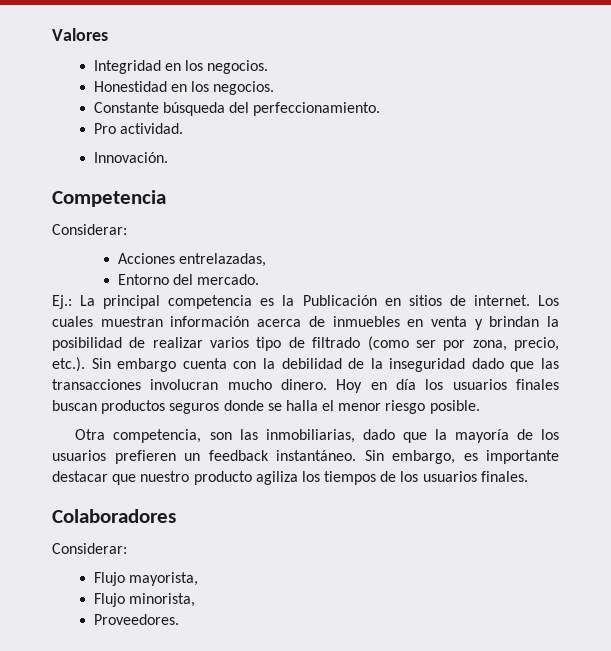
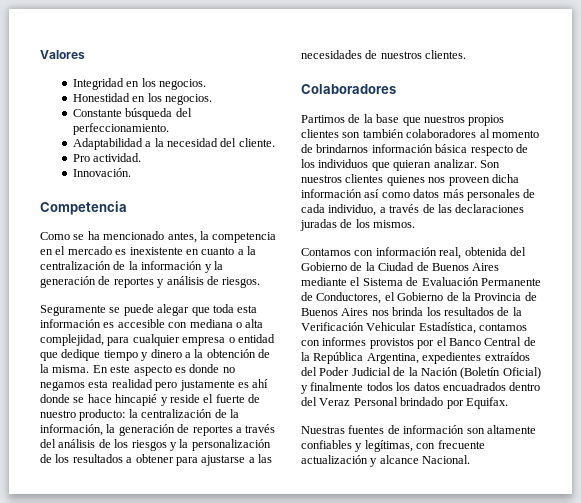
+ Adaptabilidad a la necesidad del cliente.
  Pro actividad.
  Innovación.
  Competencia
- Considerar:
- Acciones entrelazadas,
- Entorno del mercado.
- Ej.: La principal competencia es la Publicación en sitios de internet. Los cuales muestran información acerca de inmuebles en venta y brindan la posibilidad de realizar varios tipo de filtrado (como ser por zona, precio, etc.). Sin embargo cuenta con la debilidad de la inseguridad dado que las transacciones involucran mucho dinero. Hoy en día los usuarios finales buscan productos seguros donde se halla el menor riesgo posible.
- Otra competencia, son las inmobiliarias, dado que la mayoría de los usuarios prefieren un feedback instantáneo. Sin embargo, es importante destacar que nuestro producto agiliza los tiempos de los usuarios finales.
+ Como se ha mencionado antes, la competencia en el mercado es inexistente en cuanto a la centralización de la información y la generación de reportes y análisis de riesgos.
+ Seguramente se puede alegar que toda esta información es accesible con mediana o alta complejidad, para cualquier empresa o entidad que dedique tiempo y dinero a la obtención de la misma. En este aspecto es donde no negamos esta realidad pero justamente es ahí donde se hace hincapié y reside el fuerte de nuestro producto: la centralización de la información, la generación de reportes a través del análisis de los riesgos y la personalización de los resultados a obtener para ajustarse a las necesidades de nuestros clientes.
  Colaboradores
- Considerar:
- Flujo mayorista,
- Flujo minorista,
- Proveedores.
+ Partimos de la base que nuestros propios clientes son también colaboradores al momento de brindarnos información básica respecto de los individuos que quieran analizar. Son nuestros clientes quienes nos proveen dicha información así como datos más personales de cada individuo, a través de las declaraciones juradas de los mismos.
+ Contamos con información real, obtenida del Gobierno de la Ciudad de Buenos Aires mediante el Sistema de Evaluación Permanente de Conductores, el Gobierno de la Provincia de Buenos Aires nos brinda los resultados de la Verificación Vehicular Estadística, contamos con informes provistos por el Banco Central de la República Argentina, expedientes extraídos del Poder Judicial de la Nación (Boletín Oficial) y finalmente todos los datos encuadrados dentro del Veraz Personal brindado por Equifax.
+ Nuestras fuentes de información son altamente confiables y legítimas, con frecuente actualización y alcance Nacional.

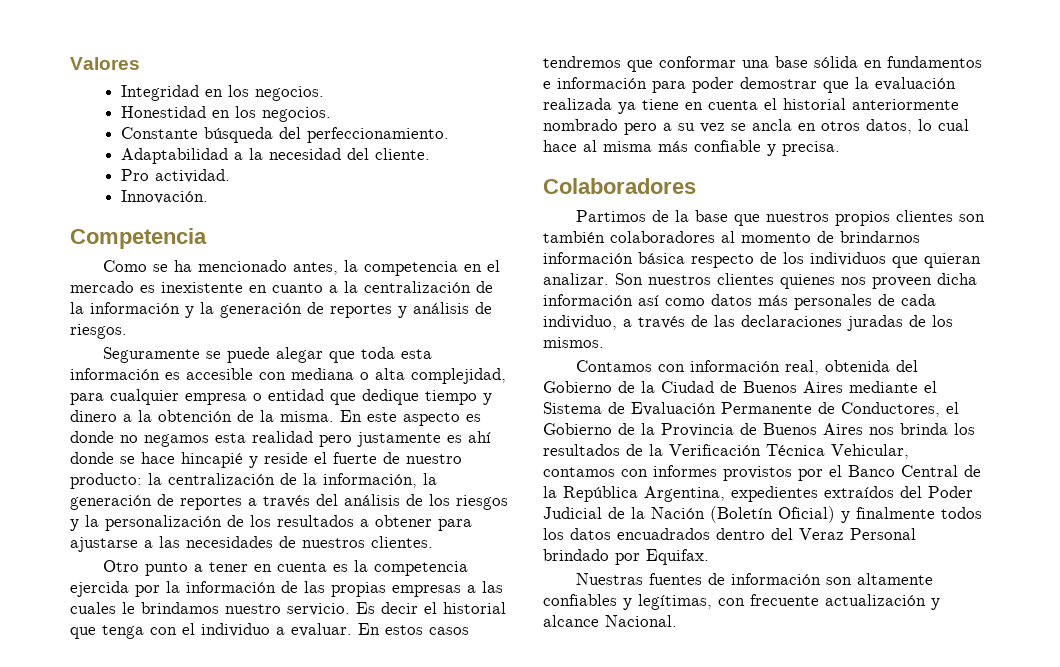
+ Otro punto a tener en cuenta es la competencia ejercida por la información de las propias empresas a las cuales le brindamos nuestro servicio. Es decir el historial que tenga con el individuo a evaluar. En estos casos tendremos que conformar una base sólida en fundamentos e información para poder demostrar que la evaluación realizada ya tiene en cuenta el historial anteriormente nombrado pero a su vez se ancla en otros datos, lo cual hace al misma más confiable y precisa.
- Contamos con información real, obtenida del Gobierno de la Ciudad de Buenos Aires mediante el Sistema de Evaluación Permanente de Conductores, el Gobierno de la Provincia de Buenos Aires nos brinda los resultados de la Verificación Vehicular Estadística, contamos con informes provistos por el Banco Central de la República Argentina, expedientes extraídos del Poder Judicial de la Nación (Boletín Oficial) y finalmente todos los datos encuadrados dentro del Veraz Personal brindado por Equifax.
+ Contamos con información real, obtenida del Gobierno de la Ciudad de Buenos Aires mediante el Sistema de Evaluación Permanente de Conductores, el Gobierno de la Provincia de Buenos Aires nos brinda los resultados de la Verificación Técnica Vehicular, contamos con informes provistos por el Banco Central de la República Argentina, expedientes extraídos del Poder Judicial de la Nación (Boletín Oficial) y finalmente todos los datos encuadrados dentro del Veraz Personal brindado por Equifax.

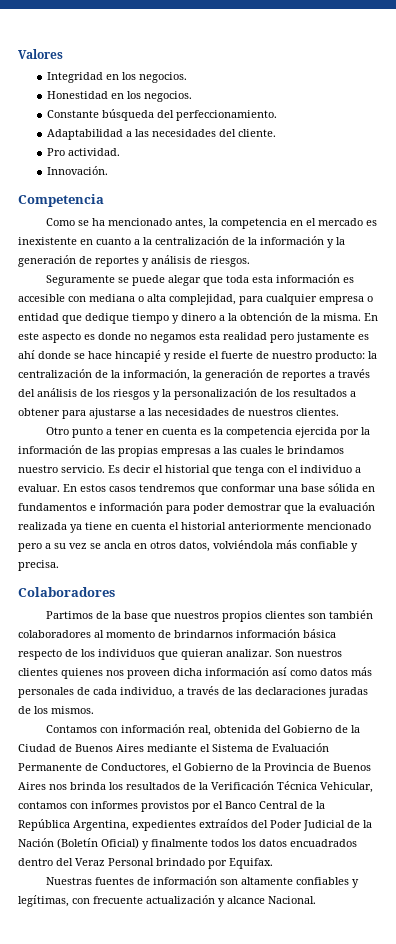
- Adaptabilidad a la necesidad del cliente.
+ Adaptabilidad a las necesidades del cliente.
- En estos casos tendremos que conformar una base sólida en fundamentos e información para poder demostrar que la evaluación realizada ya tiene en cuenta el historial anteriormente nombrado pero a su vez se ancla en otros datos, lo cual hace al misma más confiable y precisa.
+ En estos casos tendremos que conformar una base sólida en fundamentos e información para poder demostrar que la evaluación realizada ya tiene en cuenta el historial anteriormente mencionado pero a su vez se ancla en otros datos, volviéndola más confiable y precisa.

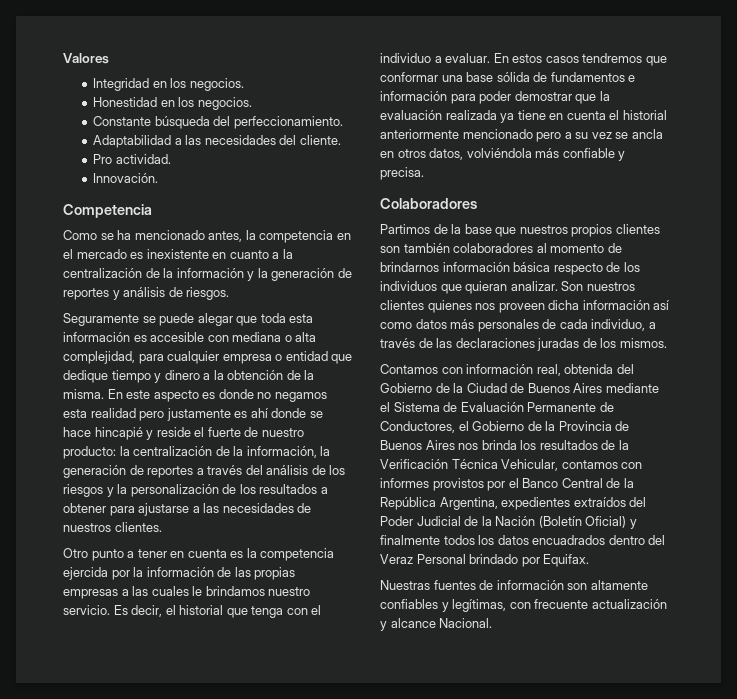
- Es decir el historial que tenga con el individuo a evaluar.
+ Es decir, el historial que tenga con el individuo a evaluar.
- En estos casos tendremos que conformar una base sólida en fundamentos e información para poder demostrar que la evaluación realizada ya tiene en cuenta el historial anteriormente mencionado pero a su vez se ancla en otros datos, volviéndola más confiable y precisa.
+ En estos casos tendremos que conformar una base sólida de fundamentos e información para poder demostrar que la evaluación realizada ya tiene en cuenta el historial anteriormente mencionado pero a su vez se ancla en otros datos, volviéndola más confiable y precisa.

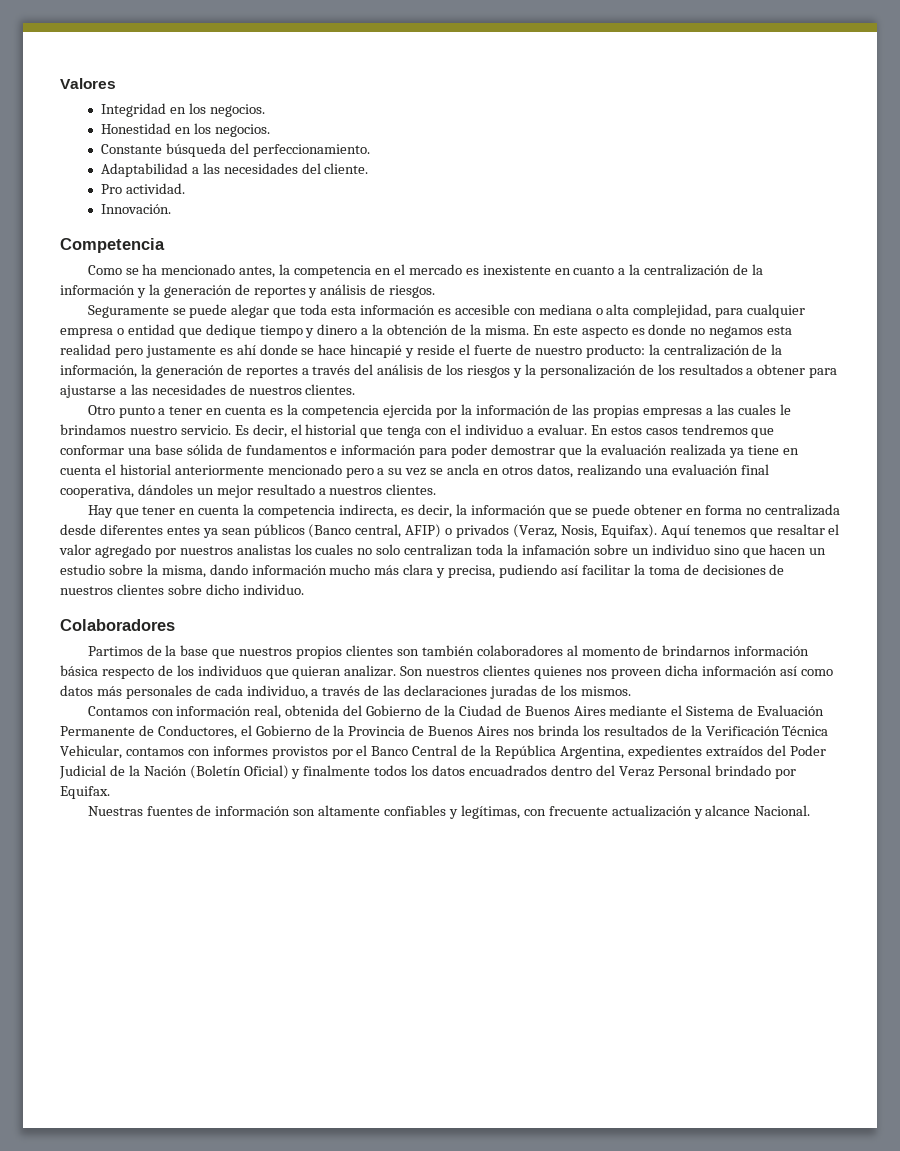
- En estos casos tendremos que conformar una base sólida de fundamentos e información para poder demostrar que la evaluación realizada ya tiene en cuenta el historial anteriormente mencionado pero a su vez se ancla en otros datos, volviéndola más confiable y precisa.
+ En estos casos tendremos que conformar una base sólida de fundamentos e información para poder demostrar que la evaluación realizada ya tiene en cuenta el historial anteriormente mencionado pero a su vez se ancla en otros datos, realizando una evaluación final cooperativa, dándoles un mejor resultado a nuestros clientes.
+ Hay que tener en cuenta la competencia indirecta, es decir, la información que se puede obtener en forma no centralizada desde diferentes entes ya sean públicos (Banco central, AFIP) o privados (Veraz, Nosis, Equifax). Aquí tenemos que resaltar el valor agregado por nuestros analistas los cuales no solo centralizan toda la infamación sobre un individuo sino que hacen un estudio sobre la misma, dando información mucho más clara y precisa, pudiendo así facilitar la toma de decisiones de nuestros clientes sobre dicho individuo.

